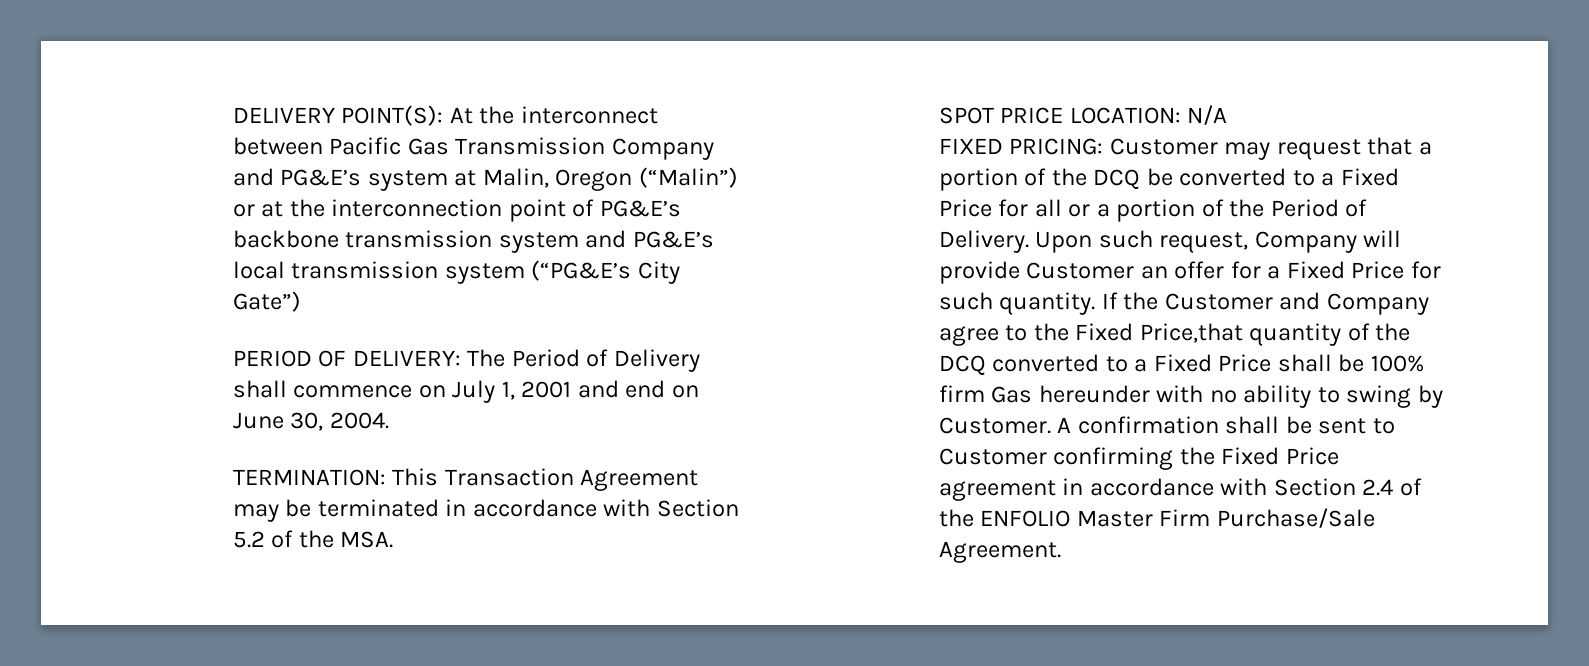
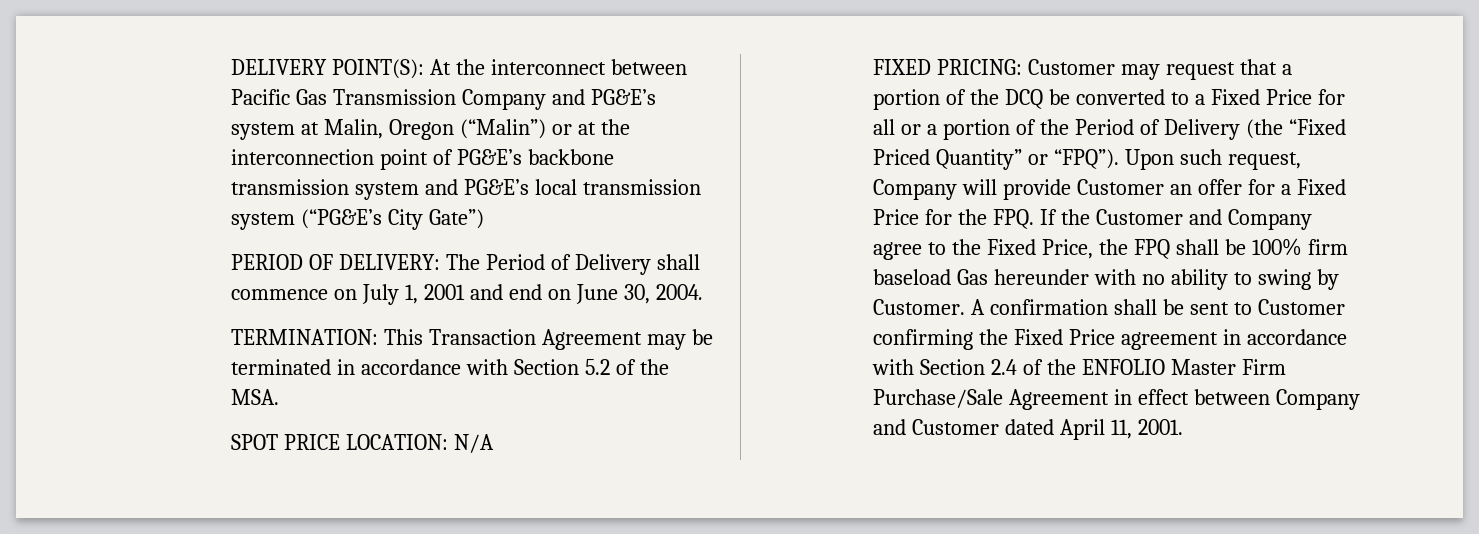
- FIXED PRICING: Customer may request that a portion of the DCQ be converted to a Fixed Price for all or a portion of the Period of Delivery.
+ FIXED PRICING: Customer may request that a portion of the DCQ be converted to a Fixed Price for all or a portion of the Period of Delivery (the “Fixed Priced Quantity” or “FPQ”).
- Upon such request, Company will provide Customer an offer for a Fixed Price for such quantity. If the Customer and Company agree to the Fixed Price,that quantity of the DCQ converted to a Fixed Price shall be 100% firm Gas hereunder with no ability to swing by Customer.
+ Upon such request, Company will provide Customer an offer for a Fixed Price for the FPQ. If the Customer and Company agree to the Fixed Price, the FPQ shall be 100% firm baseload Gas hereunder with no ability to swing by Customer.
- A confirmation shall be sent to Customer confirming the Fixed Price agreement in accordance with Section 2.4 of the ENFOLIO Master Firm Purchase/Sale Agreement.
+ A confirmation shall be sent to Customer confirming the Fixed Price agreement in accordance with Section 2.4 of the ENFOLIO Master Firm Purchase/Sale Agreement in effect between Company and Customer dated April 11, 2001.

